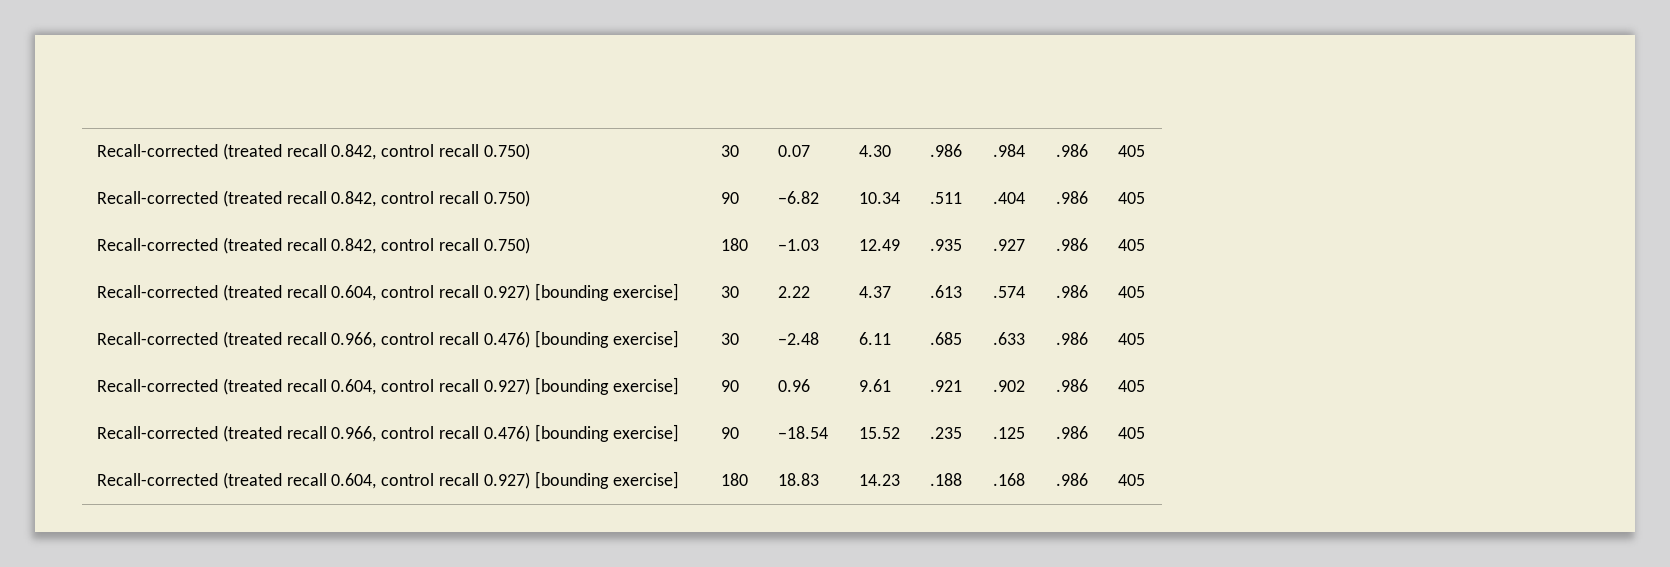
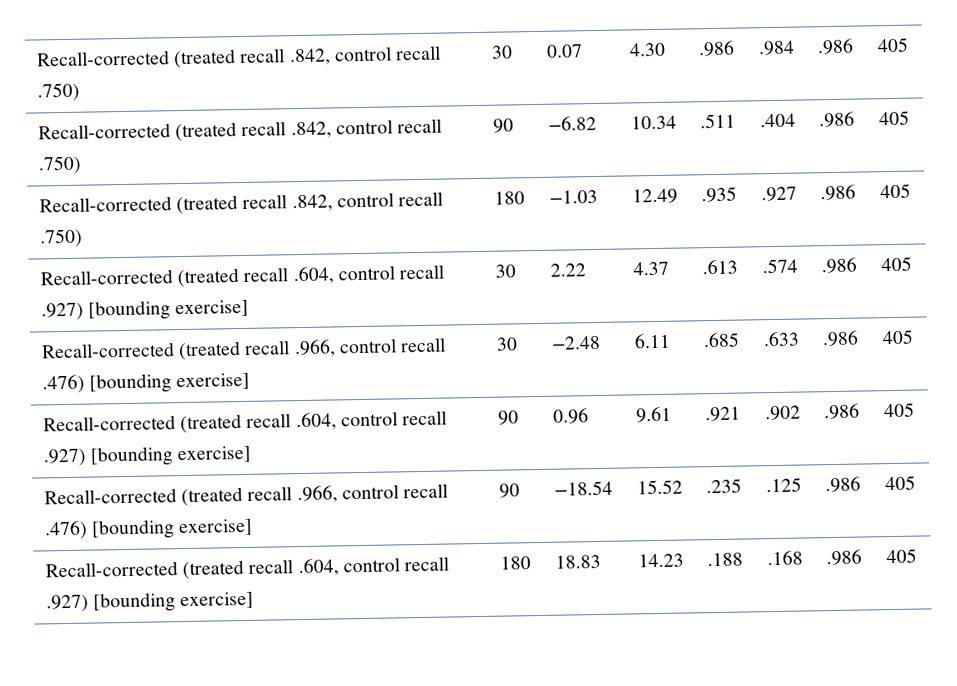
- Recall-corrected (treated recall 0.842, control recall 0.750) | 30 | 0.07 | 4.30 | .986 | .984 | .986 | 405
+ Recall-corrected (treated recall .842, control recall .750) | 30 | 0.07 | 4.30 | .986 | .984 | .986 | 405
- Recall-corrected (treated recall 0.842, control recall 0.750) | 90 | −6.82 | 10.34 | .511 | .404 | .986 | 405
+ Recall-corrected (treated recall .842, control recall .750) | 90 | −6.82 | 10.34 | .511 | .404 | .986 | 405
- Recall-corrected (treated recall 0.842, control recall 0.750) | 180 | −1.03 | 12.49 | .935 | .927 | .986 | 405
+ Recall-corrected (treated recall .842, control recall .750) | 180 | −1.03 | 12.49 | .935 | .927 | .986 | 405
- Recall-corrected (treated recall 0.604, control recall 0.927) [bounding exercise] | 30 | 2.22 | 4.37 | .613 | .574 | .986 | 405
+ Recall-corrected (treated recall .604, control recall .927) [bounding exercise] | 30 | 2.22 | 4.37 | .613 | .574 | .986 | 405
- Recall-corrected (treated recall 0.966, control recall 0.476) [bounding exercise] | 30 | −2.48 | 6.11 | .685 | .633 | .986 | 405
+ Recall-corrected (treated recall .966, control recall .476) [bounding exercise] | 30 | −2.48 | 6.11 | .685 | .633 | .986 | 405
- Recall-corrected (treated recall 0.604, control recall 0.927) [bounding exercise] | 90 | 0.96 | 9.61 | .921 | .902 | .986 | 405
+ Recall-corrected (treated recall .604, control recall .927) [bounding exercise] | 90 | 0.96 | 9.61 | .921 | .902 | .986 | 405
- Recall-corrected (treated recall 0.966, control recall 0.476) [bounding exercise] | 90 | −18.54 | 15.52 | .235 | .125 | .986 | 405
+ Recall-corrected (treated recall .966, control recall .476) [bounding exercise] | 90 | −18.54 | 15.52 | .235 | .125 | .986 | 405
- Recall-corrected (treated recall 0.604, control recall 0.927) [bounding exercise] | 180 | 18.83 | 14.23 | .188 | .168 | .986 | 405
+ Recall-corrected (treated recall .604, control recall .927) [bounding exercise] | 180 | 18.83 | 14.23 | .188 | .168 | .986 | 405

